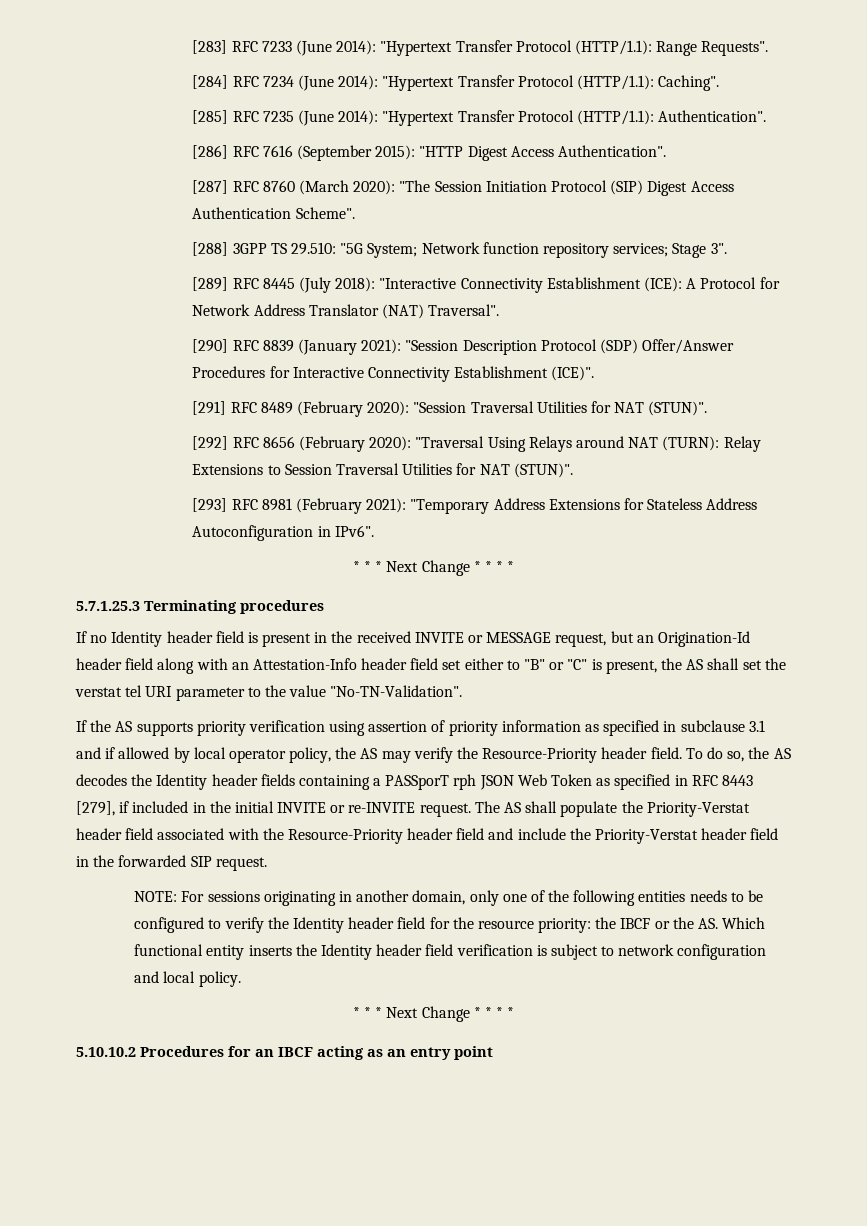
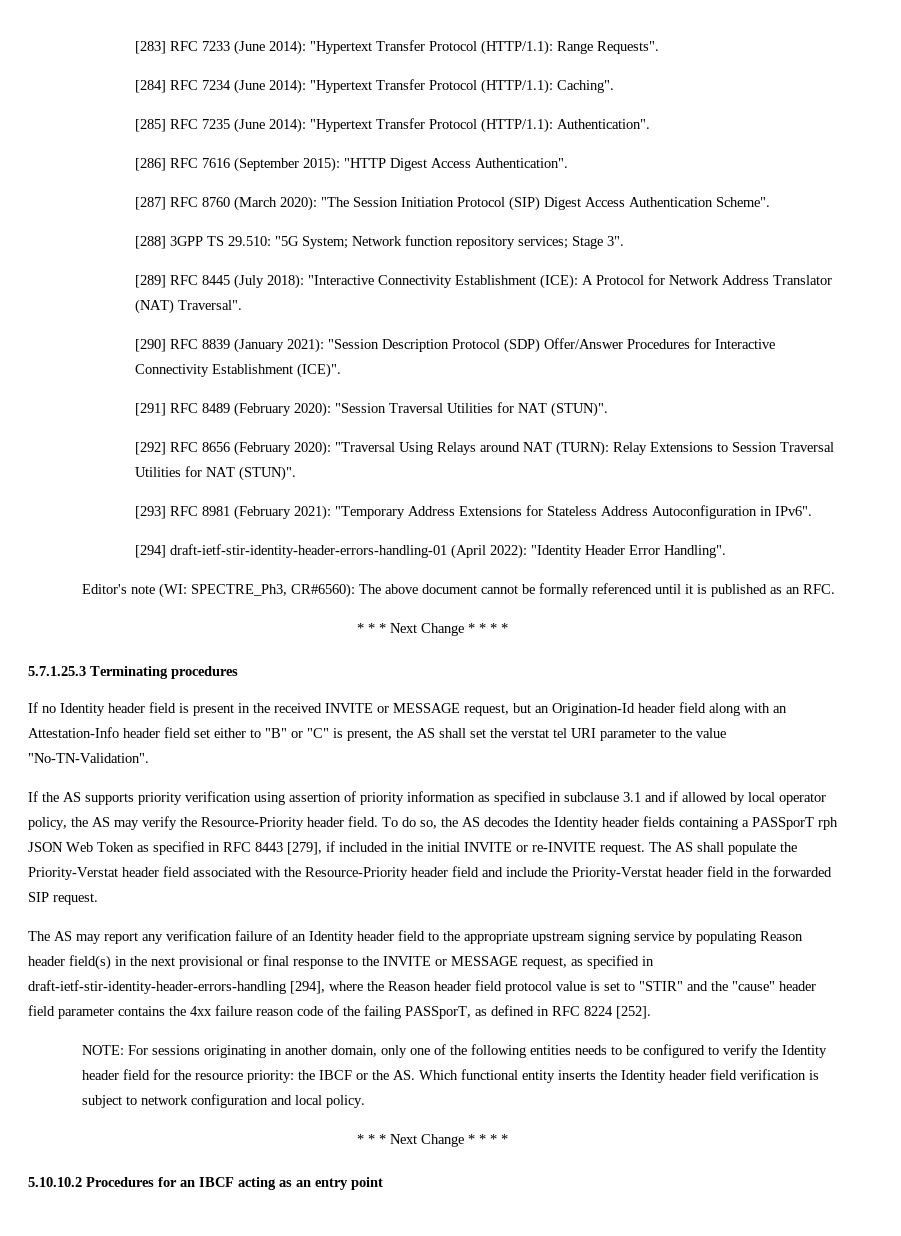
+ [294] draft-ietf-stir-identity-header-errors-handling-01 (April 2022): "Identity Header Error Handling".
+ Editor's note (WI: SPECTRE_Ph3, CR#6560): The above document cannot be formally referenced until it is published as an RFC.
+ The AS may report any verification failure of an Identity header field to the appropriate upstream signing service by populating Reason header field(s) in the next provisional or final response to the INVITE or MESSAGE request, as specified in draft-ietf-stir-identity-header-errors-handling [294], where the Reason header field protocol value is set to "STIR" and the "cause" header field parameter contains the 4xx failure reason code of the failing PASSporT, as defined in RFC 8224 [252].

